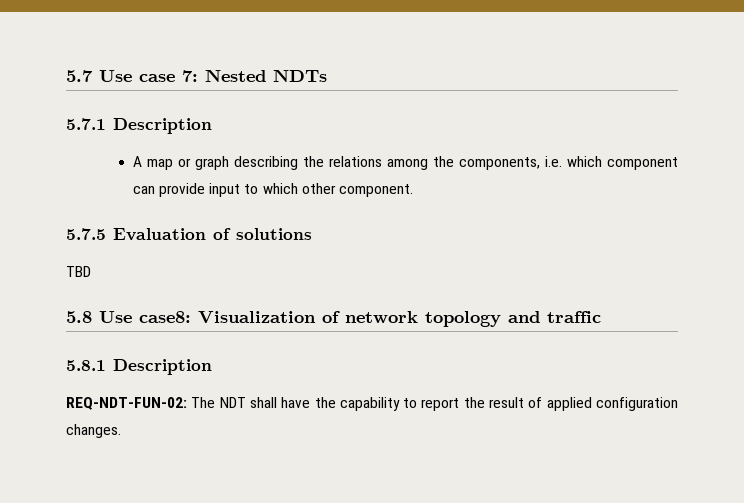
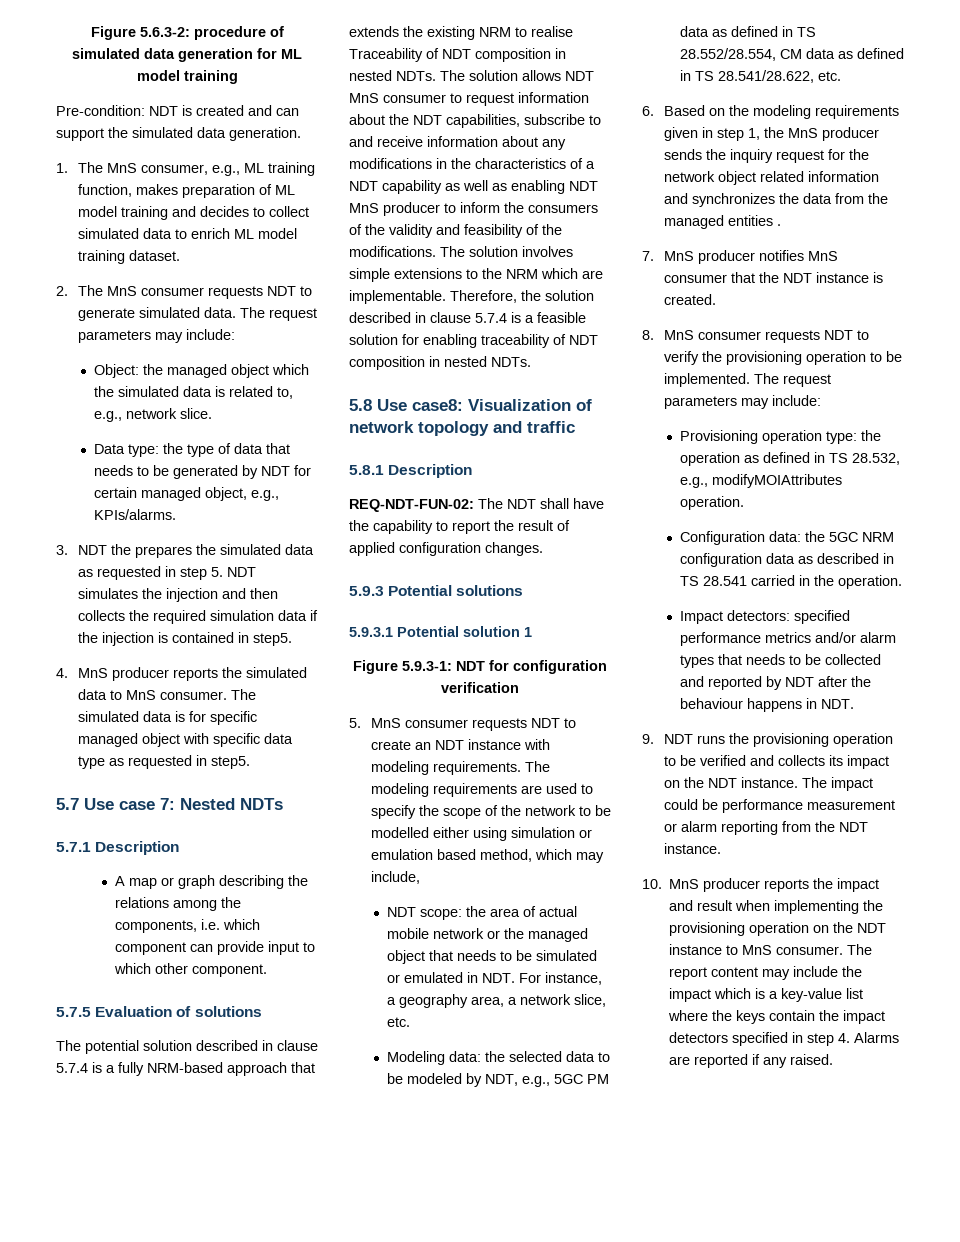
+ Figure 5.6.3-2: procedure of simulated data generation for ML model training
+ Pre-condition: NDT is created and can support the simulated data generation.
+ 1. The MnS consumer, e.g., ML training function, makes preparation of ML model training and decides to collect simulated data to enrich ML model training dataset.
+ 2. The MnS consumer requests NDT to generate simulated data. The request parameters may include:
+ Object: the managed object which the simulated data is related to, e.g., network slice.
+ Data type: the type of data that needs to be generated by NDT for certain managed object, e.g., KPIs/alarms.
+ 3. NDT the prepares the simulated data as requested in step 5. NDT simulates the injection and then collects the required simulation data if the injection is contained in step5.
+ 4. MnS producer reports the simulated data to MnS consumer. The simulated data is for specific managed object with specific data type as requested in step5.
- TBD
+ The potential solution described in clause 5.7.4 is a fully NRM-based approach that extends the existing NRM to realise Traceability of NDT composition in nested NDTs. The solution allows NDT MnS consumer to request information about the NDT capabilities, subscribe to and receive information about any modifications in the characteristics of a NDT capability as well as enabling NDT MnS producer to inform the consumers of the validity and feasibility of the modifications. The solution involves simple extensions to the NRM which are implementable. Therefore, the solution described in clause 5.7.4 is a feasible solution for enabling traceability of NDT composition in nested NDTs.
+ 5.9.3 Potential solutions
+ 5.9.3.1 Potential solution 1
+ Figure 5.9.3-1: NDT for configuration verification
+ 5. MnS consumer requests NDT to create an NDT instance with modeling requirements. The modeling requirements are used to specify the scope of the network to be modelled either using simulation or emulation based method, which may include,
+ NDT scope: the area of actual mobile network or the managed object that needs to be simulated or emulated in NDT. For instance, a geography area, a network slice, etc.
+ Modeling data: the selected data to be modeled by NDT, e.g., 5GC PM data as defined in TS 28.552/28.554, CM data as defined in TS 28.541/28.622, etc.
+ 6. Based on the modeling requirements given in step 1, the MnS producer sends the inquiry request for the network object related information and synchronizes the data from the managed entities .
+ 7. MnS producer notifies MnS consumer that the NDT instance is created.
+ 8. MnS consumer requests NDT to verify the provisioning operation to be implemented. The request parameters may include:
+ Provisioning operation type: the operation as defined in TS 28.532, e.g., modifyMOIAttributes operation.
+ Configuration data: the 5GC NRM configuration data as described in TS 28.541 carried in the operation.
+ Impact detectors: specified performance metrics and/or alarm types that needs to be collected and reported by NDT after the behaviour happens in NDT.
+ 9. NDT runs the provisioning operation to be verified and collects its impact on the NDT instance. The impact could be performance measurement or alarm reporting from the NDT instance.
+ 10. MnS producer reports the impact and result when implementing the provisioning operation on the NDT instance to MnS consumer. The report content may include the impact which is a key-value list where the keys contain the impact detectors specified in step 4. Alarms are reported if any raised.

